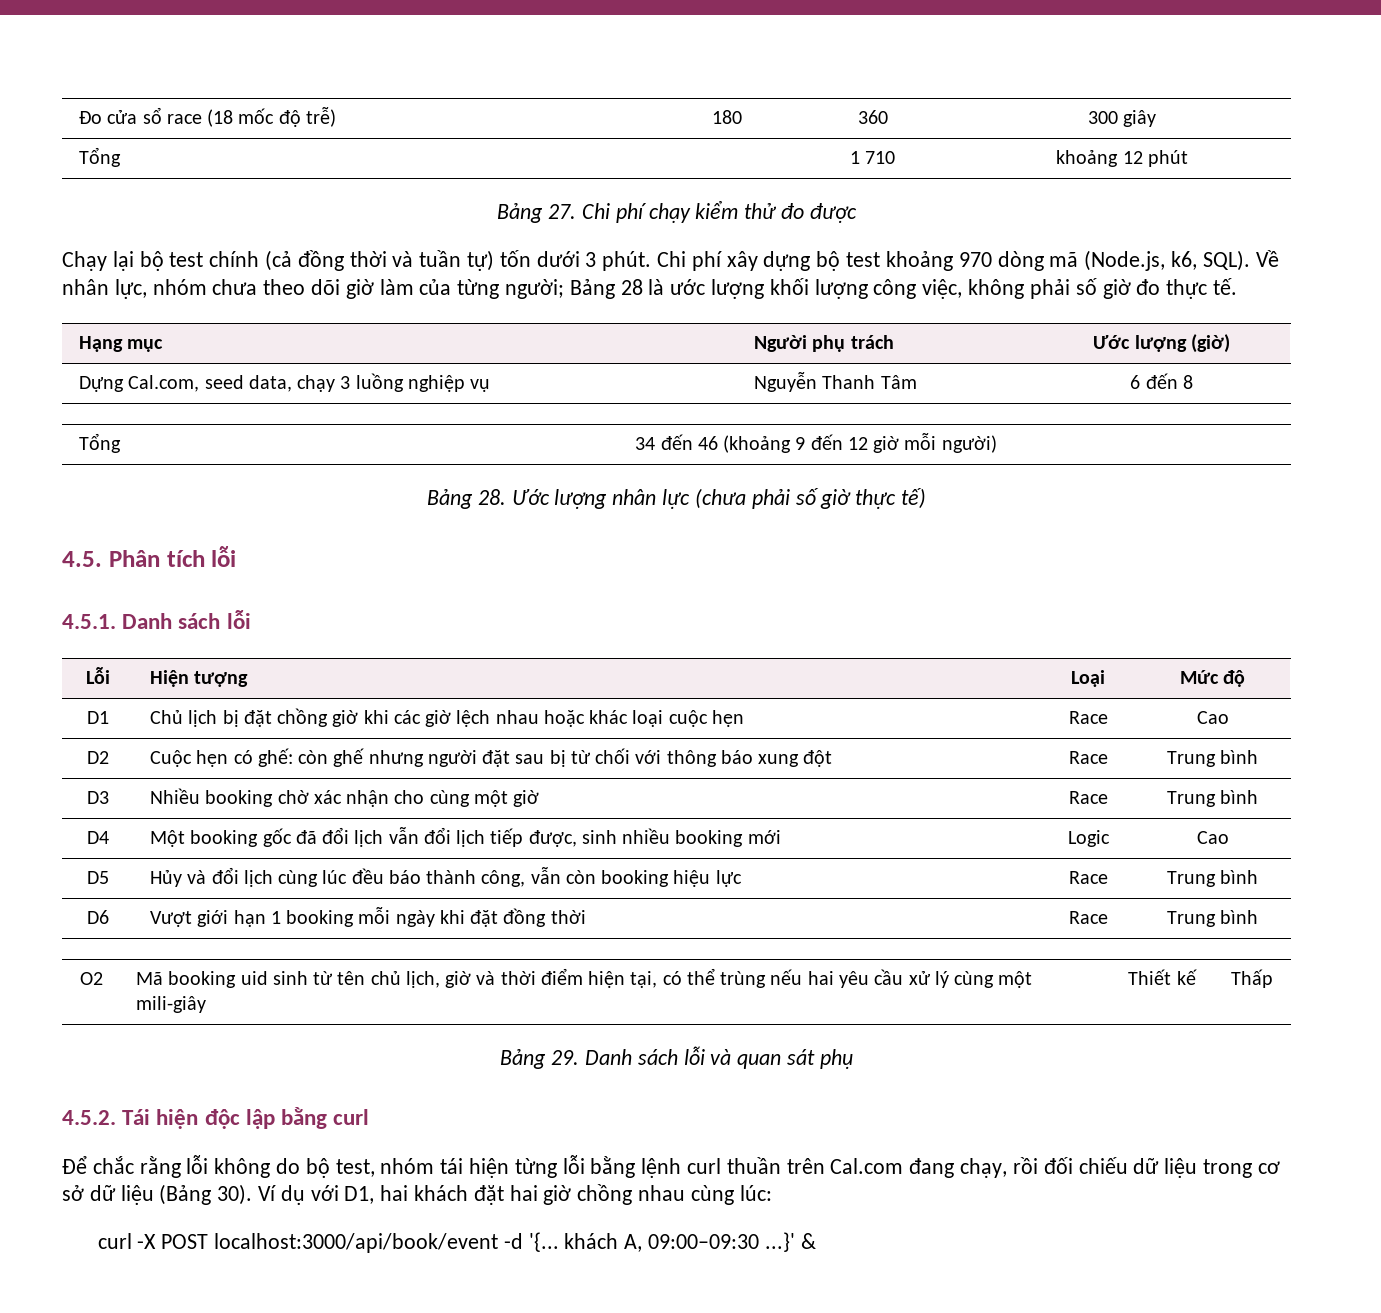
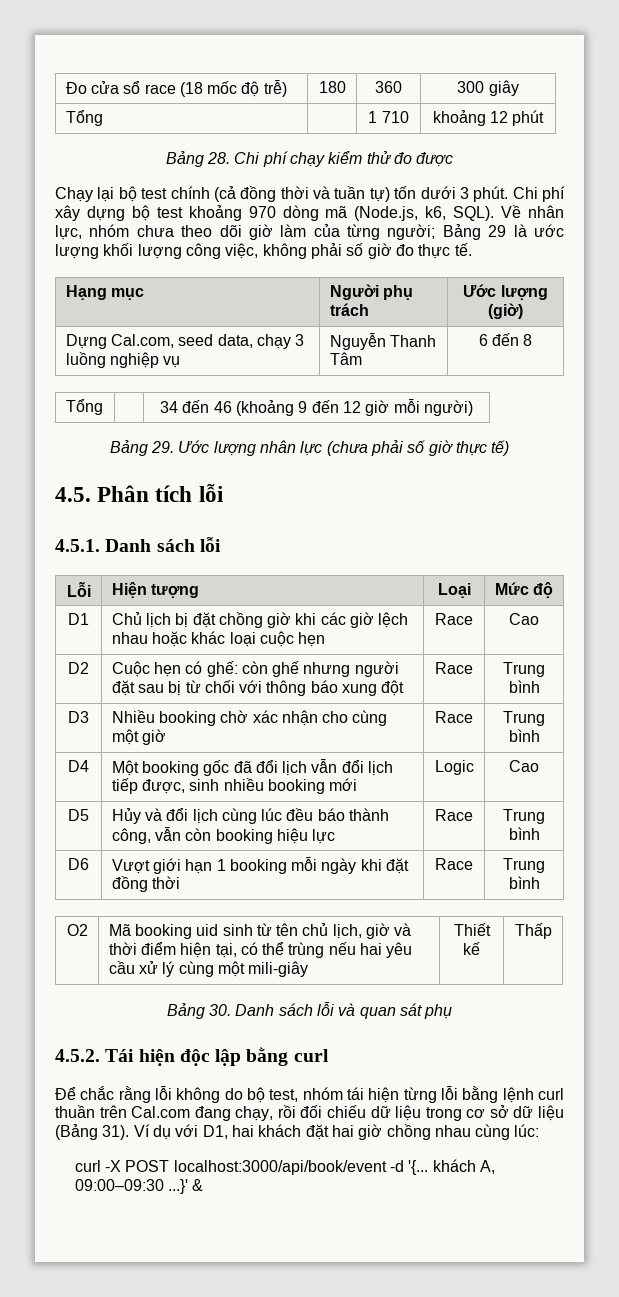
- Bảng 27. Chi phí chạy kiểm thử đo được
+ Bảng 28. Chi phí chạy kiểm thử đo được
- Về nhân lực, nhóm chưa theo dõi giờ làm của từng người; Bảng 28 là ước lượng khối lượng công việc, không phải số giờ đo thực tế.
+ Về nhân lực, nhóm chưa theo dõi giờ làm của từng người; Bảng 29 là ước lượng khối lượng công việc, không phải số giờ đo thực tế.
- Bảng 28. Ước lượng nhân lực (chưa phải số giờ thực tế)
+ Bảng 29. Ước lượng nhân lực (chưa phải số giờ thực tế)
- Bảng 29. Danh sách lỗi và quan sát phụ
+ Bảng 30. Danh sách lỗi và quan sát phụ
- Để chắc rằng lỗi không do bộ test, nhóm tái hiện từng lỗi bằng lệnh curl thuần trên Cal.com đang chạy, rồi đối chiếu dữ liệu trong cơ sở dữ liệu (Bảng 30).
+ Để chắc rằng lỗi không do bộ test, nhóm tái hiện từng lỗi bằng lệnh curl thuần trên Cal.com đang chạy, rồi đối chiếu dữ liệu trong cơ sở dữ liệu (Bảng 31).

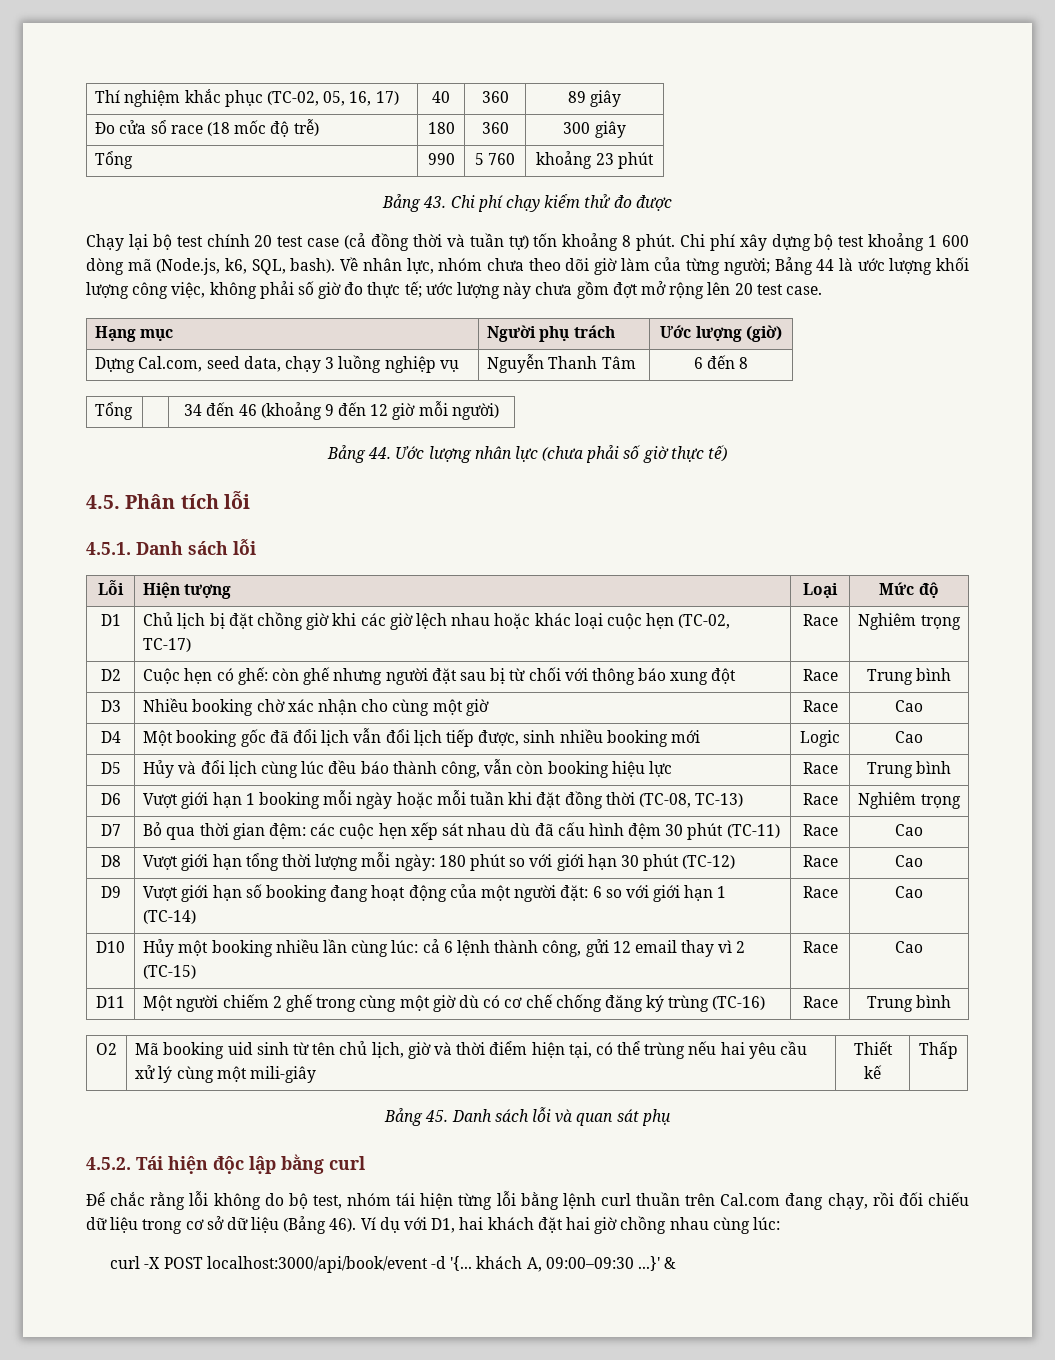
+ Thí nghiệm khắc phục (TC-02, 05, 16, 17) | 40 | 360 | 89 giây
- Tổng | | 1 710 | khoảng 12 phút
+ Tổng | 990 | 5 760 | khoảng 23 phút
- Bảng 28. Chi phí chạy kiểm thử đo được
+ Bảng 43. Chi phí chạy kiểm thử đo được
- Chạy lại bộ test chính (cả đồng thời và tuần tự) tốn dưới 3 phút.
+ Chạy lại bộ test chính 20 test case (cả đồng thời và tuần tự) tốn khoảng 8 phút.
- Chi phí xây dựng bộ test khoảng 970 dòng mã (Node.js, k6, SQL).
+ Chi phí xây dựng bộ test khoảng 1 600 dòng mã (Node.js, k6, SQL, bash).
- Về nhân lực, nhóm chưa theo dõi giờ làm của từng người; Bảng 29 là ước lượng khối lượng công việc, không phải số giờ đo thực tế.
+ Về nhân lực, nhóm chưa theo dõi giờ làm của từng người; Bảng 44 là ước lượng khối lượng công việc, không phải số giờ đo thực tế; ước lượng này chưa gồm đợt mở rộng lên 20 test case.
- Bảng 29. Ước lượng nhân lực (chưa phải số giờ thực tế)
+ Bảng 44. Ước lượng nhân lực (chưa phải số giờ thực tế)
- D1 | Chủ lịch bị đặt chồng giờ khi các giờ lệch nhau hoặc khác loại cuộc hẹn | Race | Cao
+ D1 | Chủ lịch bị đặt chồng giờ khi các giờ lệch nhau hoặc khác loại cuộc hẹn (TC-02, TC-17) | Race | Nghiêm trọng
- D3 | Nhiều booking chờ xác nhận cho cùng một giờ | Race | Trung bình
+ D3 | Nhiều booking chờ xác nhận cho cùng một giờ | Race | Cao
- D6 | Vượt giới hạn 1 booking mỗi ngày khi đặt đồng thời | Race | Trung bình
+ D6 | Vượt giới hạn 1 booking mỗi ngày hoặc mỗi tuần khi đặt đồng thời (TC-08, TC-13) | Race | Nghiêm trọng
+ D7 | Bỏ qua thời gian đệm: các cuộc hẹn xếp sát nhau dù đã cấu hình đệm 30 phút (TC-11) | Race | Cao
+ D8 | Vượt giới hạn tổng thời lượng mỗi ngày: 180 phút so với giới hạn 30 phút (TC-12) | Race | Cao
+ D9 | Vượt giới hạn số booking đang hoạt động của một người đặt: 6 so với giới hạn 1 (TC-14) | Race | Cao
+ D10 | Hủy một booking nhiều lần cùng lúc: cả 6 lệnh thành công, gửi 12 email thay vì 2 (TC-15) | Race | Cao
+ D11 | Một người chiếm 2 ghế trong cùng một giờ dù có cơ chế chống đăng ký trùng (TC-16) | Race | Trung bình
- Bảng 30. Danh sách lỗi và quan sát phụ
+ Bảng 45. Danh sách lỗi và quan sát phụ
- Để chắc rằng lỗi không do bộ test, nhóm tái hiện từng lỗi bằng lệnh curl thuần trên Cal.com đang chạy, rồi đối chiếu dữ liệu trong cơ sở dữ liệu (Bảng 31).
+ Để chắc rằng lỗi không do bộ test, nhóm tái hiện từng lỗi bằng lệnh curl thuần trên Cal.com đang chạy, rồi đối chiếu dữ liệu trong cơ sở dữ liệu (Bảng 46).

